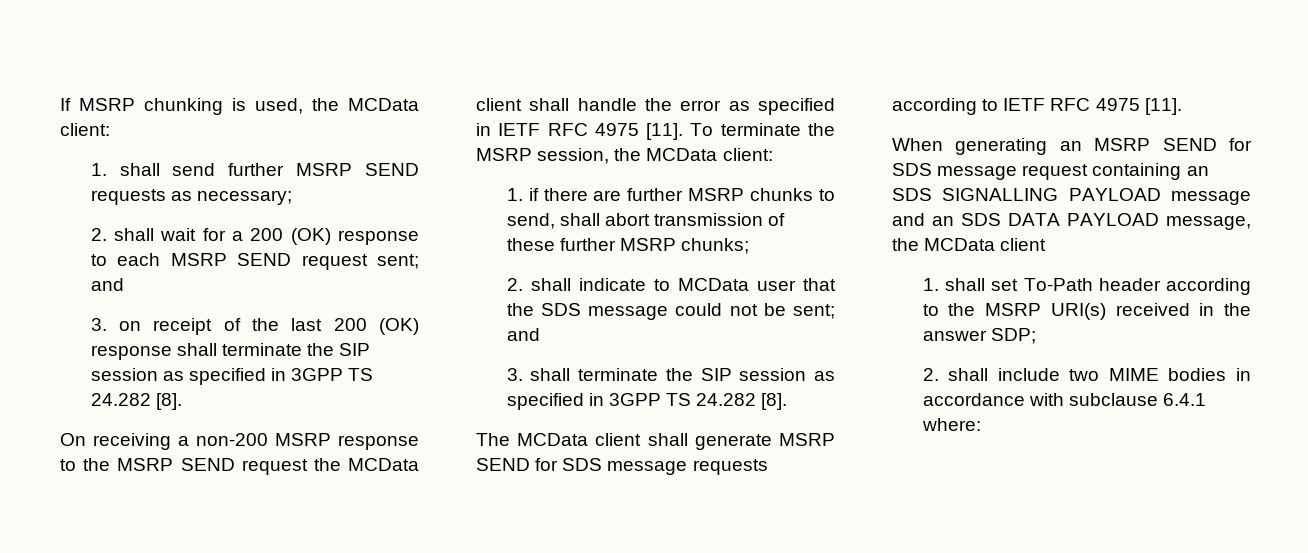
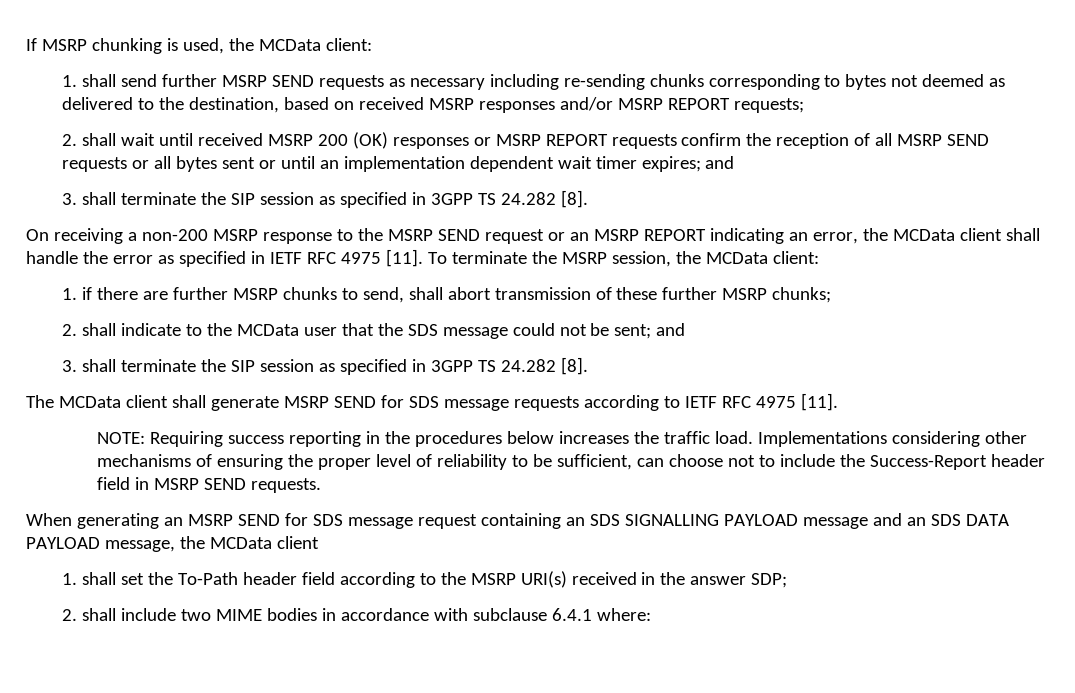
- 1. shall send further MSRP SEND requests as necessary;
- 2. shall wait for a 200 (OK) response to each MSRP SEND request sent; and
- 3. on receipt of the last 200 (OK) response shall terminate the SIP session as specified in 3GPP TS 24.282 [8].
+ 1. shall send further MSRP SEND requests as necessary including re-sending chunks corresponding to bytes not deemed as delivered to the destination, based on received MSRP responses and/or MSRP REPORT requests;
+ 2. shall wait until received MSRP 200 (OK) responses or MSRP REPORT requests confirm the reception of all MSRP SEND requests or all bytes sent or until an implementation dependent wait timer expires; and
+ 3. shall terminate the SIP session as specified in 3GPP TS 24.282 [8].
- On receiving a non-200 MSRP response to the MSRP SEND request the MCData client shall handle the error as specified in IETF RFC 4975 [11].
+ On receiving a non-200 MSRP response to the MSRP SEND request or an MSRP REPORT indicating an error, the MCData client shall handle the error as specified in IETF RFC 4975 [11].
- 2. shall indicate to MCData user that the SDS message could not be sent; and
+ 2. shall indicate to the MCData user that the SDS message could not be sent; and
+ NOTE: Requiring success reporting in the procedures below increases the traffic load. Implementations considering other mechanisms of ensuring the proper level of reliability to be sufficient, can choose not to include the Success-Report header field in MSRP SEND requests.
- 1. shall set To-Path header according to the MSRP URI(s) received in the answer SDP;
+ 1. shall set the To-Path header field according to the MSRP URI(s) received in the answer SDP;

